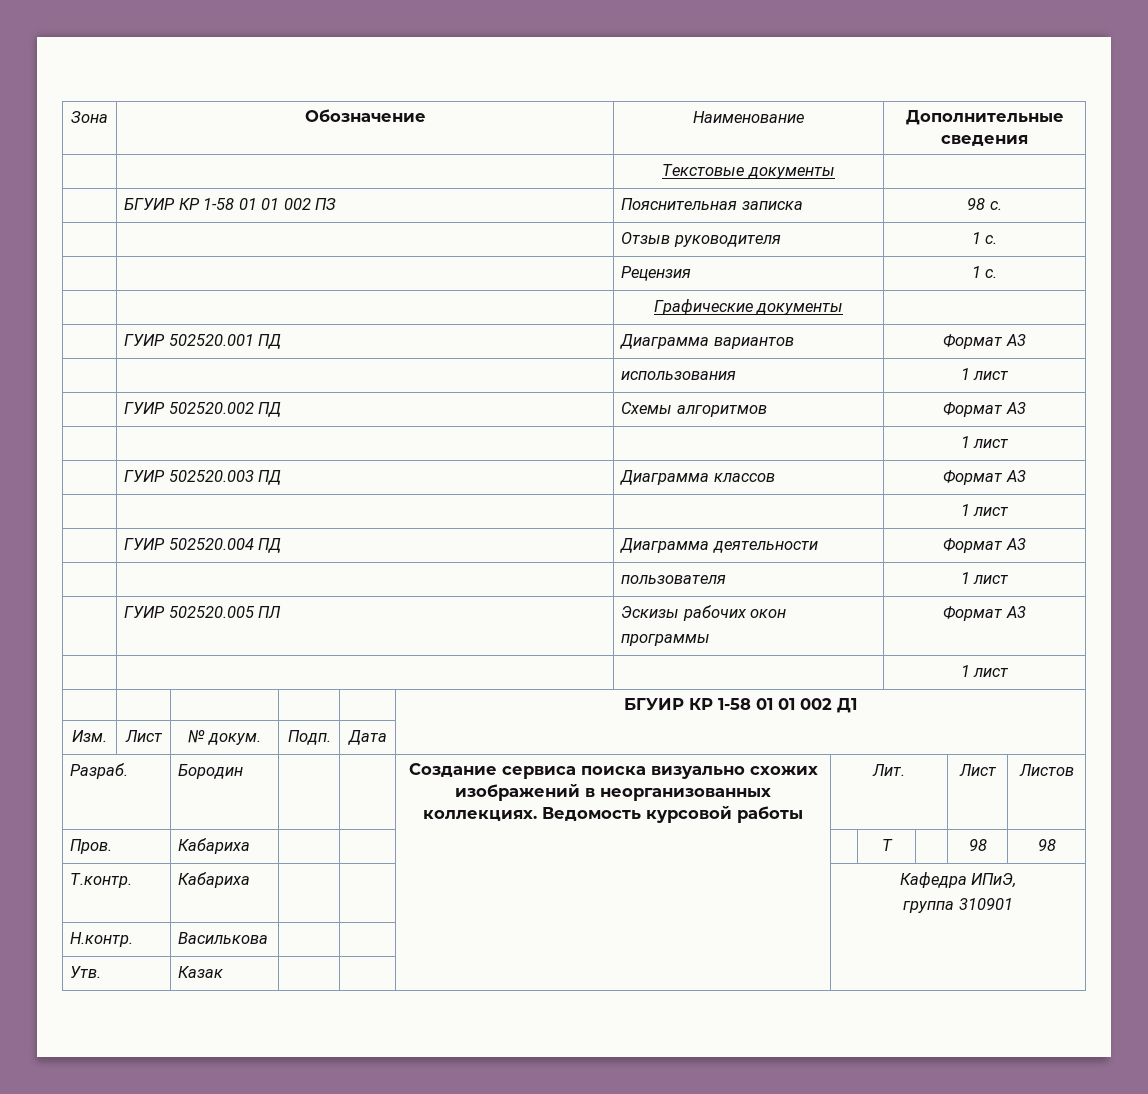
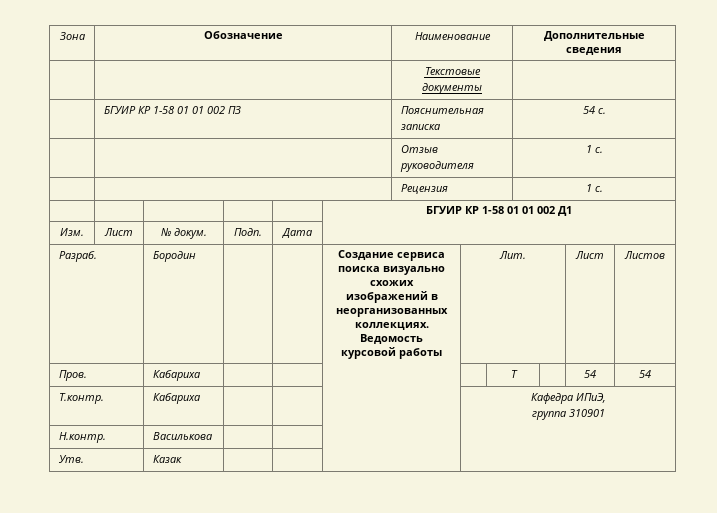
- | БГУИР КР 1-58 01 01 002 ПЗ | Пояснительная записка | 98 с.
+ | БГУИР КР 1-58 01 01 002 ПЗ | Пояснительная записка | 54 с.
- | | Графические документы |
- | ГУИР 502520.001 ПД | Диаграмма вариантов | Формат А3
- | | использования | 1 лист
- | ГУИР 502520.002 ПД | Схемы алгоритмов | Формат А3
- | | | 1 лист
- | ГУИР 502520.003 ПД | Диаграмма классов | Формат А3
- | | | 1 лист
- | ГУИР 502520.004 ПД | Диаграмма деятельности | Формат А3
- | | пользователя | 1 лист
- | ГУИР 502520.005 ПЛ | Эскизы рабочих окон программы | Формат А3
- | | | 1 лист
- Пров. | Кабариха | | | | | Т | | 98 | 98
+ Пров. | Кабариха | | | | | Т | | 54 | 54

